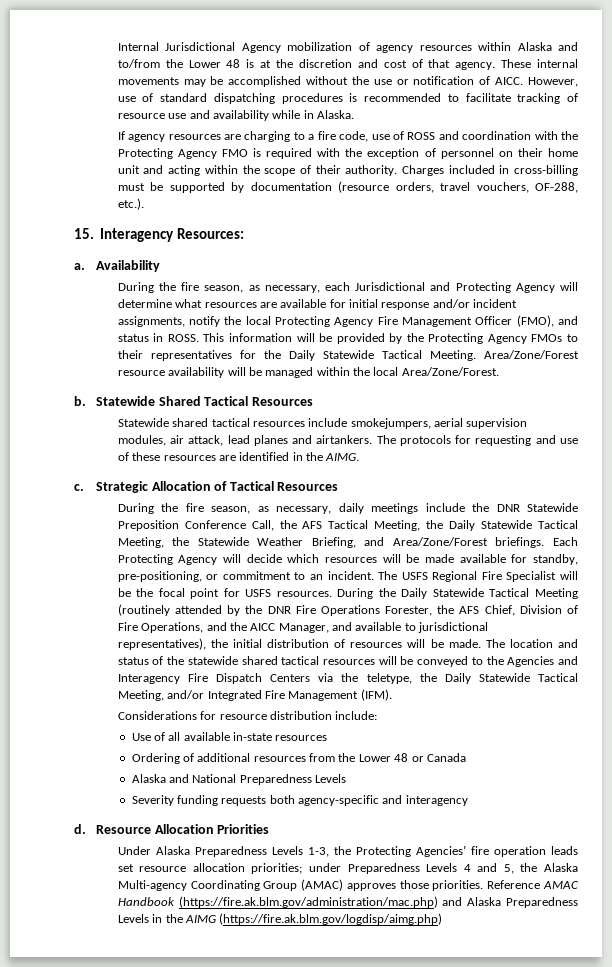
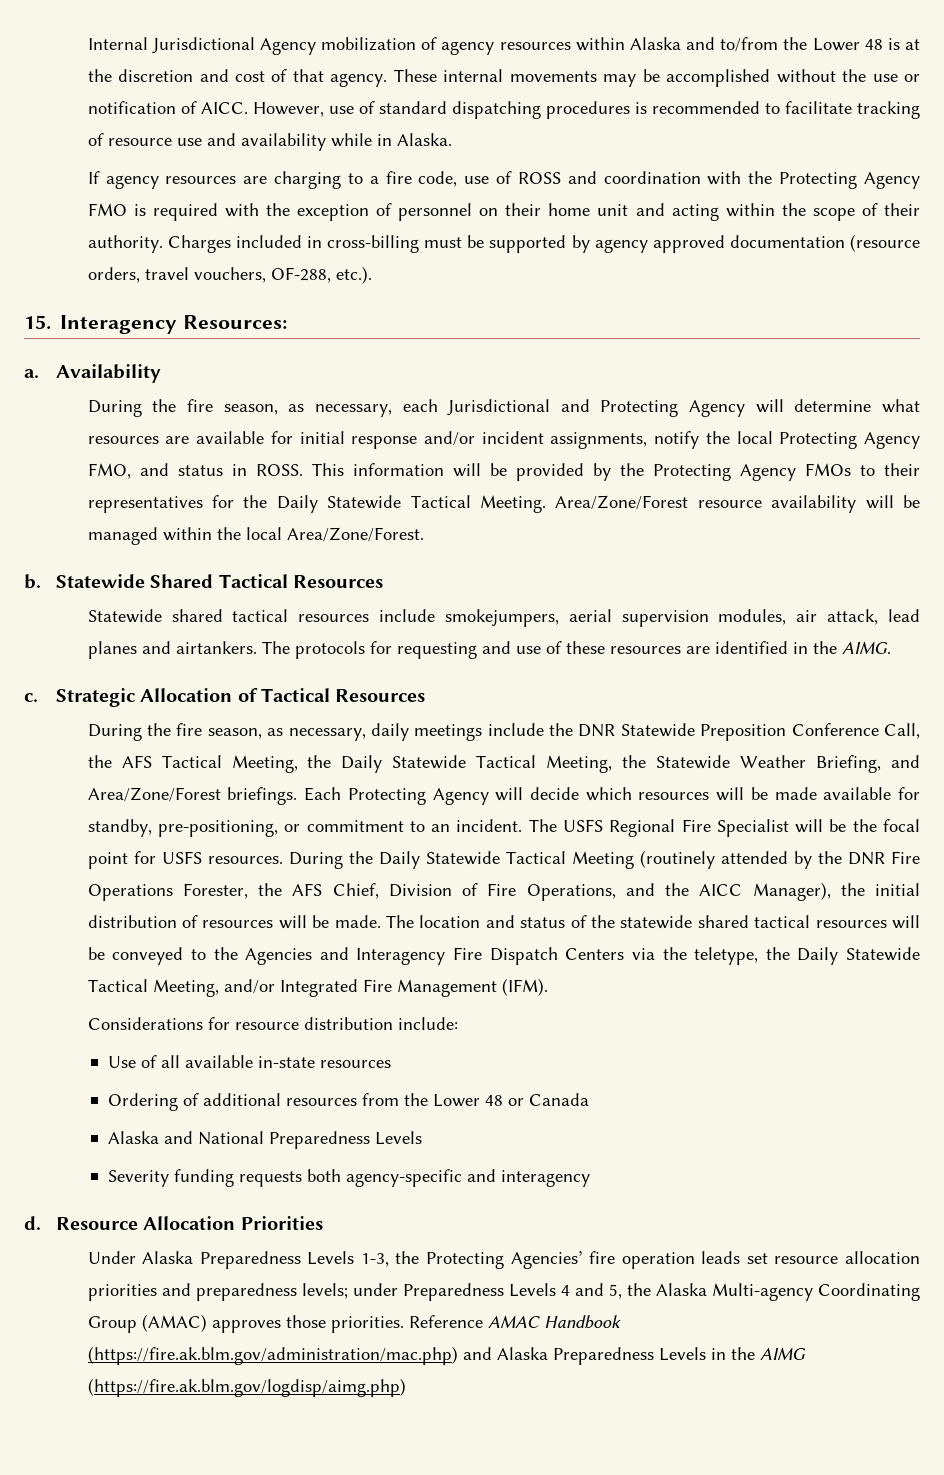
- Charges included in cross-billing must be supported by documentation (resource orders, travel vouchers, OF-288, etc.).
+ Charges included in cross-billing must be supported by agency approved documentation (resource orders, travel vouchers, OF-288, etc.).
- During the fire season, as necessary, each Jurisdictional and Protecting Agency will determine what resources are available for initial response and/or incident assignments, notify the local Protecting Agency Fire Management Officer (FMO), and status in ROSS.
+ During the fire season, as necessary, each Jurisdictional and Protecting Agency will determine what resources are available for initial response and/or incident assignments, notify the local Protecting Agency FMO, and status in ROSS.
- During the Daily Statewide Tactical Meeting (routinely attended by the DNR Fire Operations Forester, the AFS Chief, Division of Fire Operations, and the AICC Manager, and available to jurisdictional representatives), the initial distribution of resources will be made.
+ During the Daily Statewide Tactical Meeting (routinely attended by the DNR Fire Operations Forester, the AFS Chief, Division of Fire Operations, and the AICC Manager), the initial distribution of resources will be made.
- Under Alaska Preparedness Levels 1-3, the Protecting Agencies’ fire operation leads set resource allocation priorities; under Preparedness Levels 4 and 5, the Alaska Multi-agency Coordinating Group (AMAC) approves those priorities.
+ Under Alaska Preparedness Levels 1-3, the Protecting Agencies’ fire operation leads set resource allocation priorities and preparedness levels; under Preparedness Levels 4 and 5, the Alaska Multi-agency Coordinating Group (AMAC) approves those priorities.

